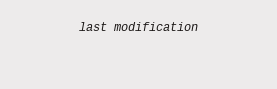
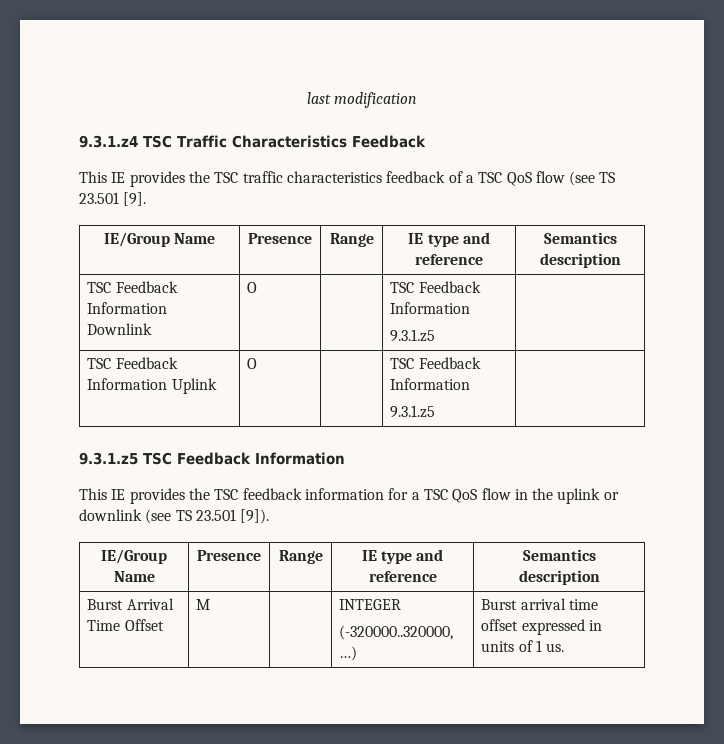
+ 9.3.1.z4 TSC Traffic Characteristics Feedback
+ This IE provides the TSC traffic characteristics feedback of a TSC QoS flow (see TS 23.501 [9].
+ IE/Group Name | Presence | Range | IE type and reference | Semantics description
+ TSC Feedback Information Downlink | O | | TSC Feedback Information
+ 9.3.1.z5 |
+ TSC Feedback Information Uplink | O | | TSC Feedback Information
+ 9.3.1.z5 |
+ 9.3.1.z5 TSC Feedback Information
+ This IE provides the TSC feedback information for a TSC QoS flow in the uplink or downlink (see TS 23.501 [9]).
+ IE/Group Name | Presence | Range | IE type and reference | Semantics description
+ Burst Arrival Time Offset | M | | INTEGER
+ (-320000..320000, …) | Burst arrival time offset expressed in units of 1 us.

